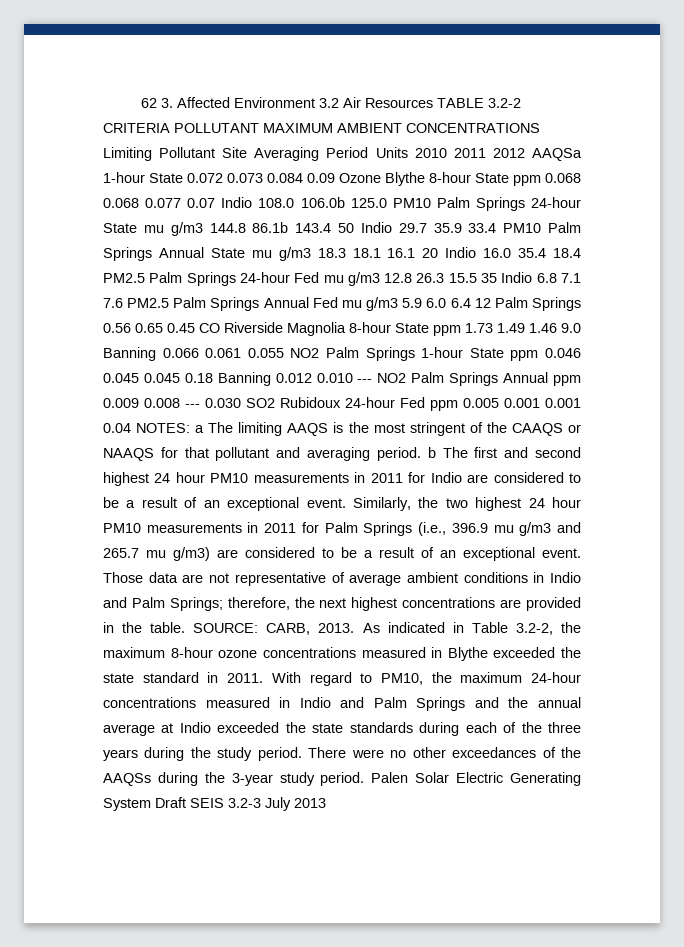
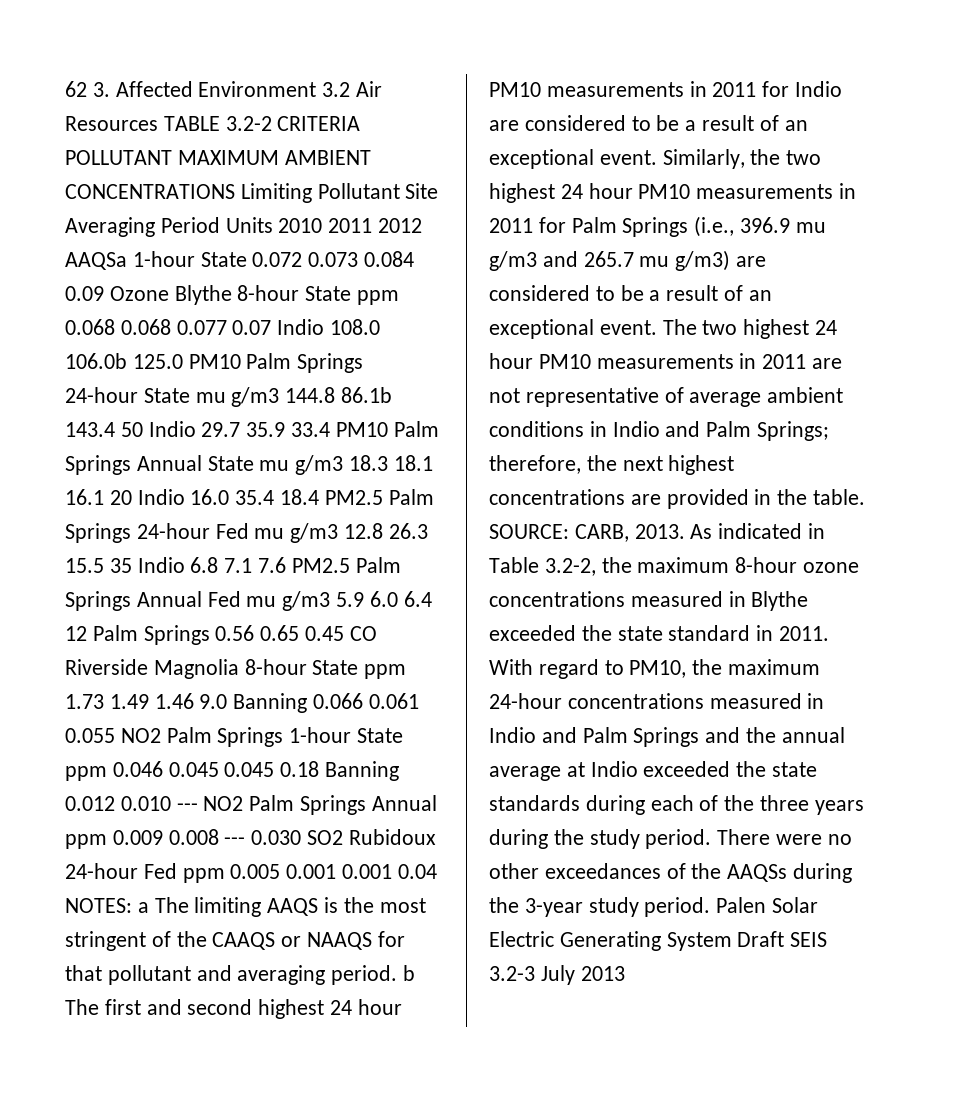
- Those data are not representative of average ambient conditions in Indio and Palm Springs; therefore, the next highest concentrations are provided in the table.
+ The two highest 24 hour PM10 measurements in 2011 are not representative of average ambient conditions in Indio and Palm Springs; therefore, the next highest concentrations are provided in the table.

